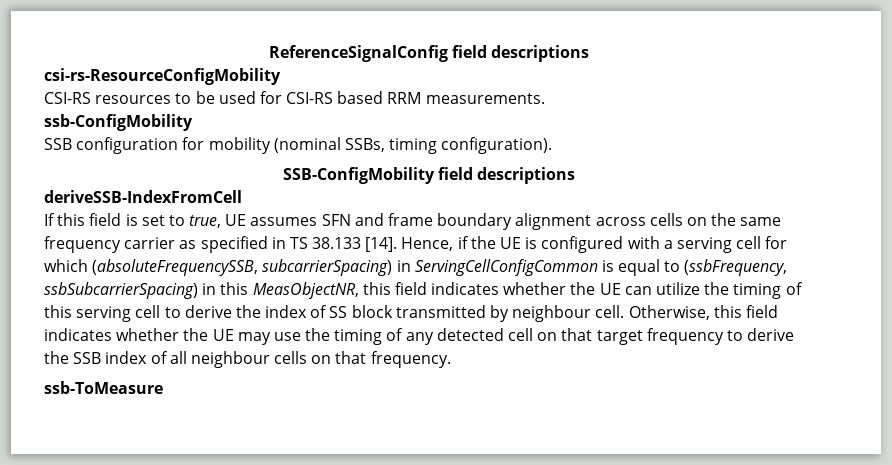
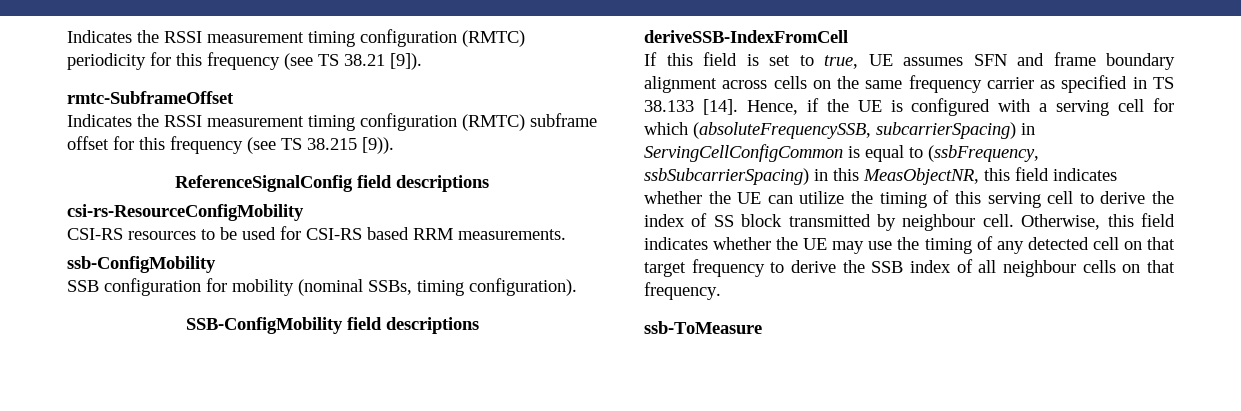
+ Indicates the RSSI measurement timing configuration (RMTC) periodicity for this frequency (see TS 38.21 [9]).
+ rmtc-SubframeOffset
+ Indicates the RSSI measurement timing configuration (RMTC) subframe offset for this frequency (see TS 38.215 [9)).

